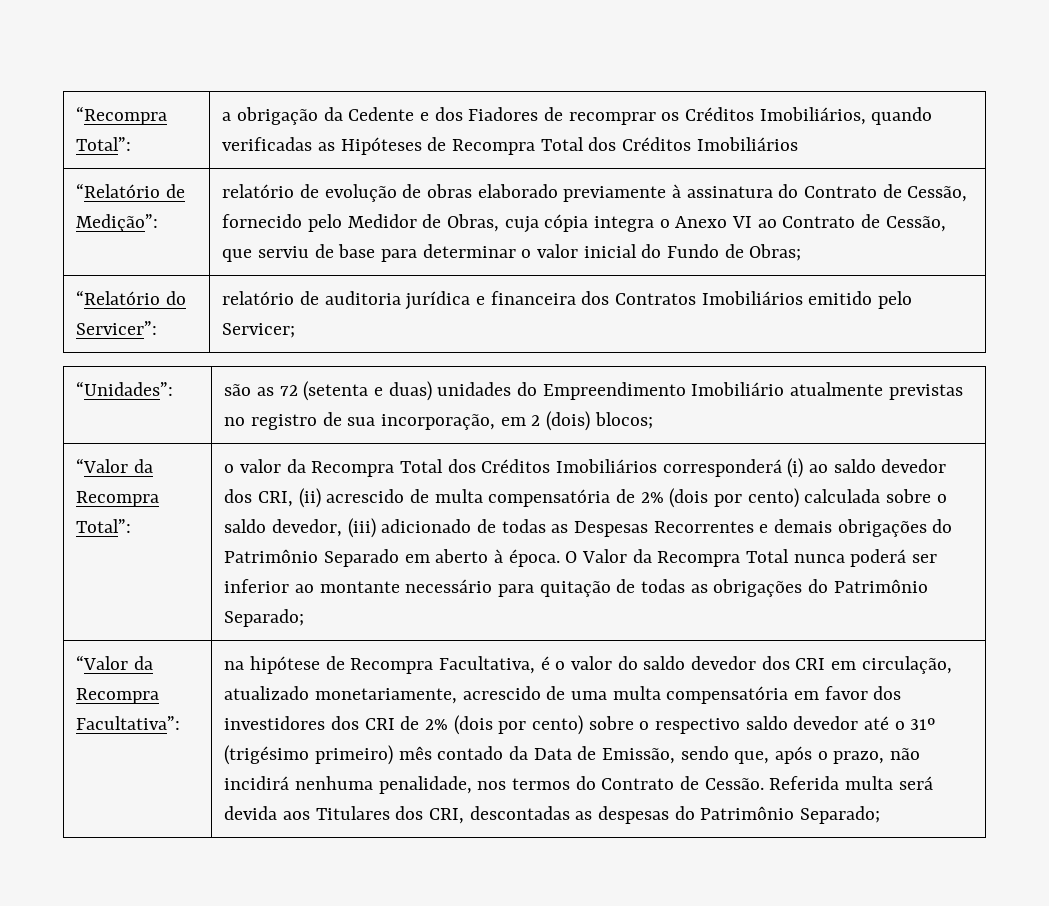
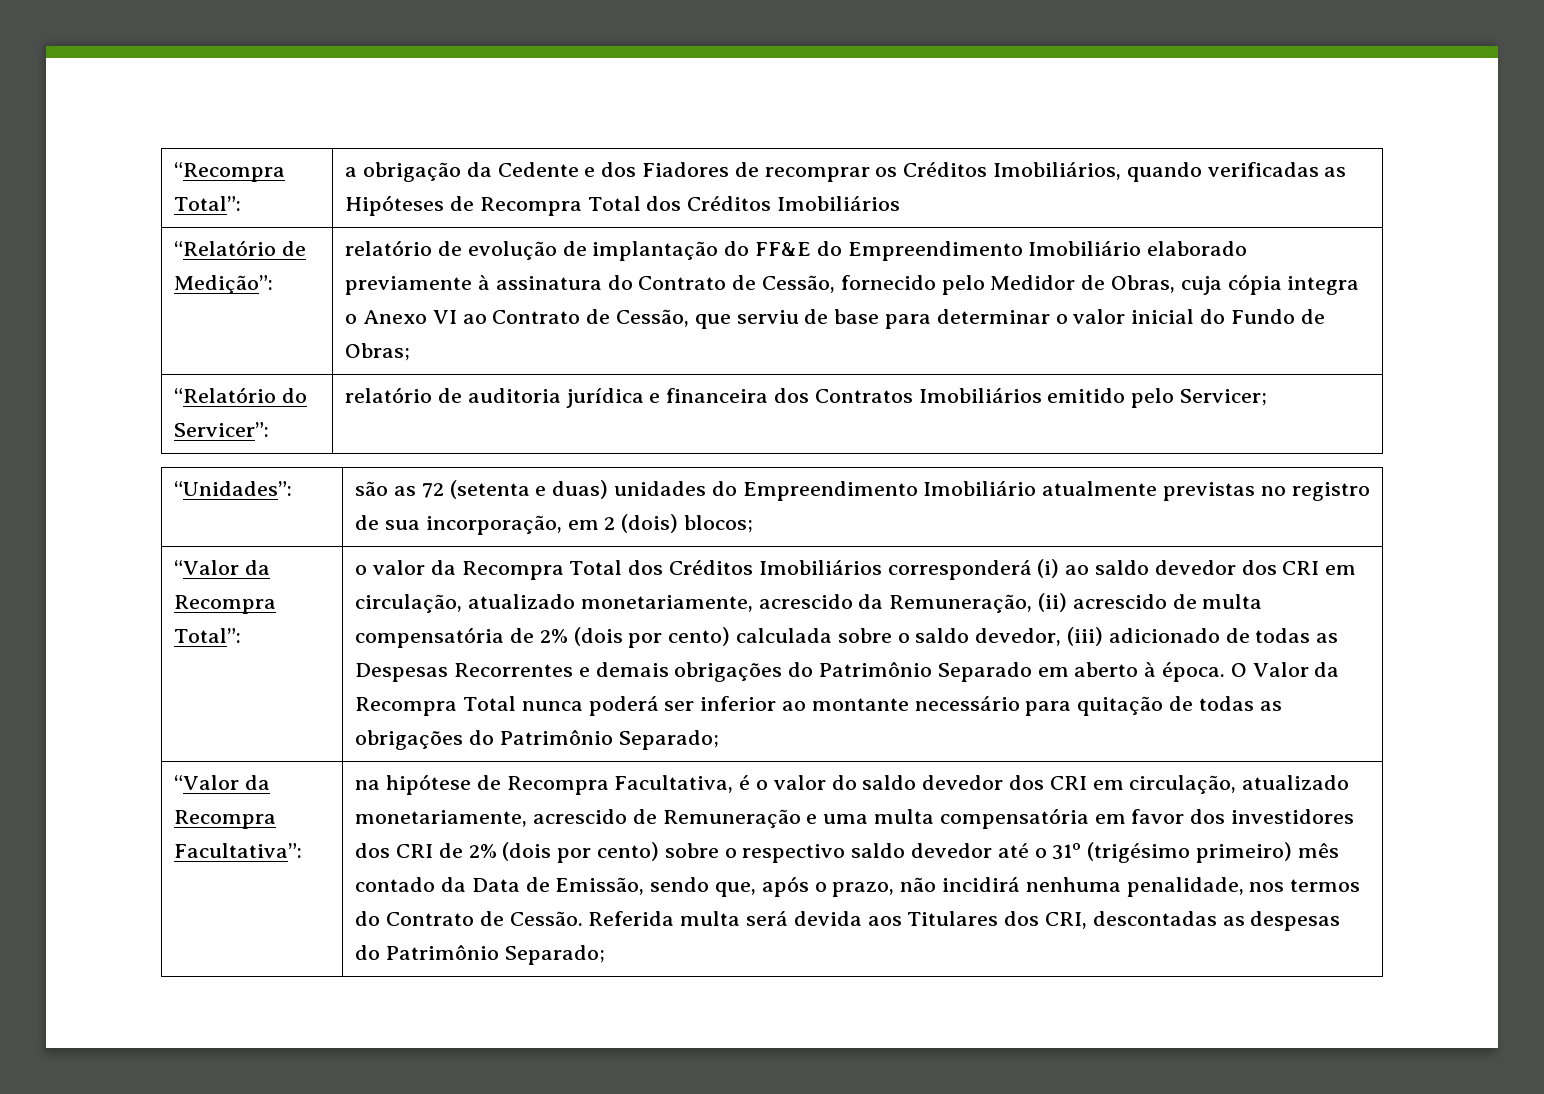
- relatório de evolução de obras elaborado previamente à assinatura do Contrato de Cessão, fornecido pelo Medidor de Obras, cuja cópia integra o Anexo VI ao Contrato de Cessão, que serviu de base para determinar o valor inicial do Fundo de Obras;
+ relatório de evolução de implantação do FF&E do Empreendimento Imobiliário elaborado previamente à assinatura do Contrato de Cessão, fornecido pelo Medidor de Obras, cuja cópia integra o Anexo VI ao Contrato de Cessão, que serviu de base para determinar o valor inicial do Fundo de Obras;
- o valor da Recompra Total dos Créditos Imobiliários corresponderá (i) ao saldo devedor dos CRI, (ii) acrescido de multa compensatória de 2% (dois por cento) calculada sobre o saldo devedor, (iii) adicionado de todas as Despesas Recorrentes e demais obrigações do Patrimônio Separado em aberto à época.
+ o valor da Recompra Total dos Créditos Imobiliários corresponderá (i) ao saldo devedor dos CRI em circulação, atualizado monetariamente, acrescido da Remuneração, (ii) acrescido de multa compensatória de 2% (dois por cento) calculada sobre o saldo devedor, (iii) adicionado de todas as Despesas Recorrentes e demais obrigações do Patrimônio Separado em aberto à época.
- na hipótese de Recompra Facultativa, é o valor do saldo devedor dos CRI em circulação, atualizado monetariamente, acrescido de uma multa compensatória em favor dos investidores dos CRI de 2% (dois por cento) sobre o respectivo saldo devedor até o 31º (trigésimo primeiro) mês contado da Data de Emissão, sendo que, após o prazo, não incidirá nenhuma penalidade, nos termos do Contrato de Cessão.
+ na hipótese de Recompra Facultativa, é o valor do saldo devedor dos CRI em circulação, atualizado monetariamente, acrescido de Remuneração e uma multa compensatória em favor dos investidores dos CRI de 2% (dois por cento) sobre o respectivo saldo devedor até o 31º (trigésimo primeiro) mês contado da Data de Emissão, sendo que, após o prazo, não incidirá nenhuma penalidade, nos termos do Contrato de Cessão.

